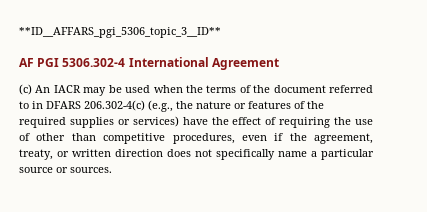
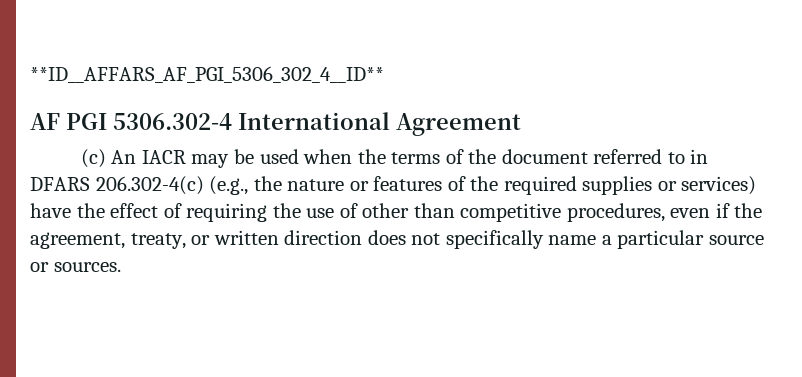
- **ID__AFFARS_pgi_5306_topic_3__ID**
+ **ID__AFFARS_AF_PGI_5306_302_4__ID**

